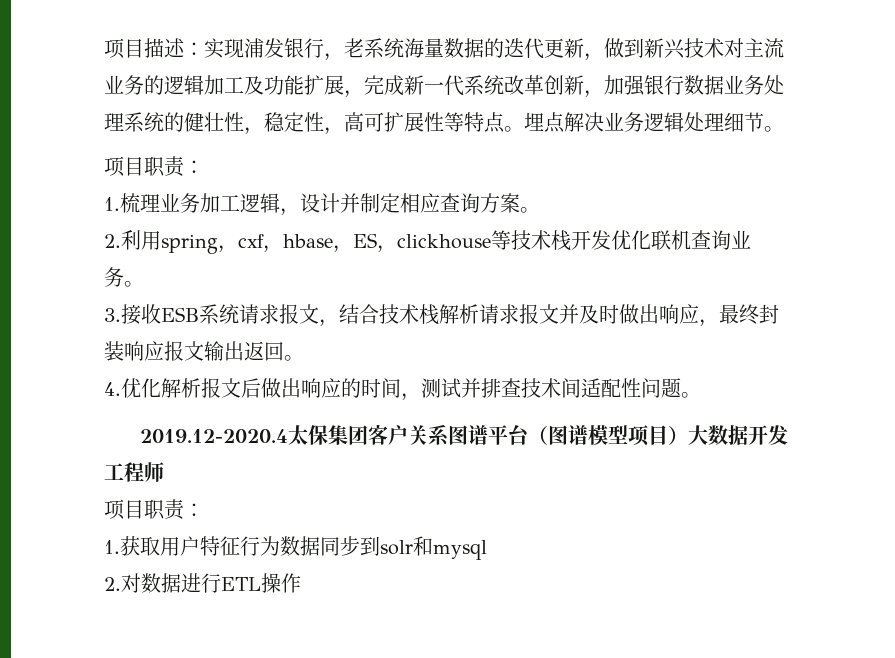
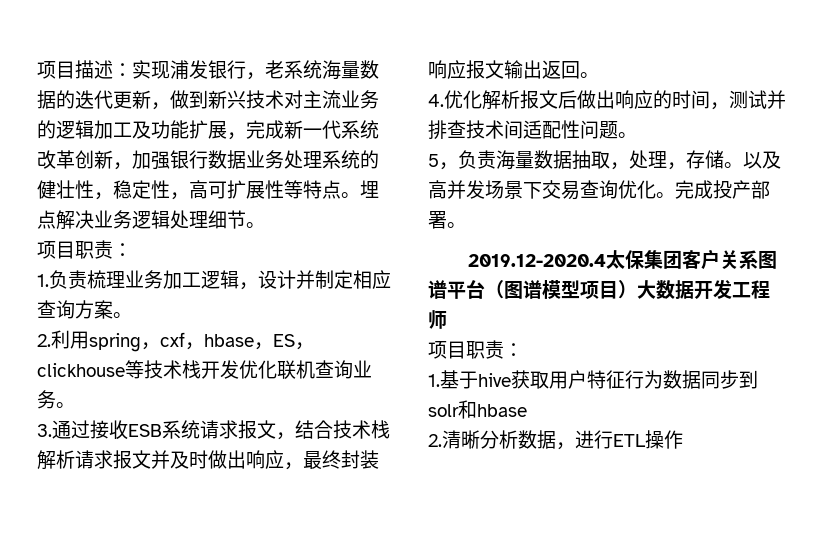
- 1.梳理业务加工逻辑，设计并制定相应查询方案。
+ 1.负责梳理业务加工逻辑，设计并制定相应查询方案。
- 3.接收ESB系统请求报文，结合技术栈解析请求报文并及时做出响应，最终封装响应报文输出返回。
+ 3.通过接收ESB系统请求报文，结合技术栈解析请求报文并及时做出响应，最终封装响应报文输出返回。
+ 5，负责海量数据抽取，处理，存储。以及高并发场景下交易查询优化。完成投产部署。
- 1.获取用户特征行为数据同步到solr和mysql
- 2.对数据进行ETL操作
+ 1.基于hive获取用户特征行为数据同步到solr和hbase
+ 2.清晰分析数据，进行ETL操作

